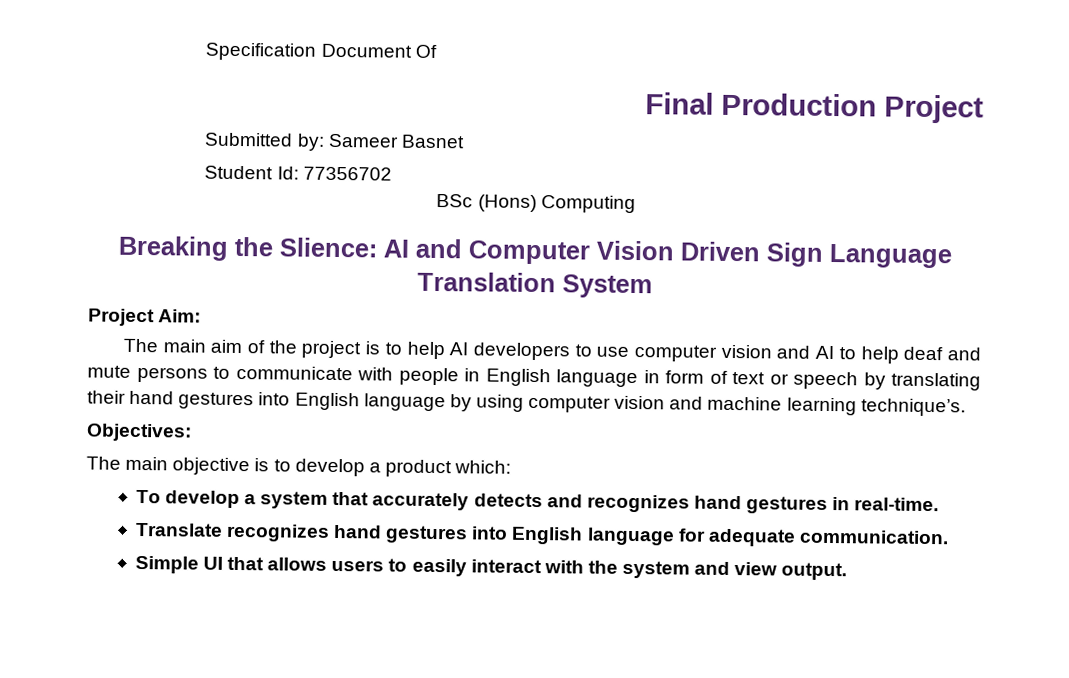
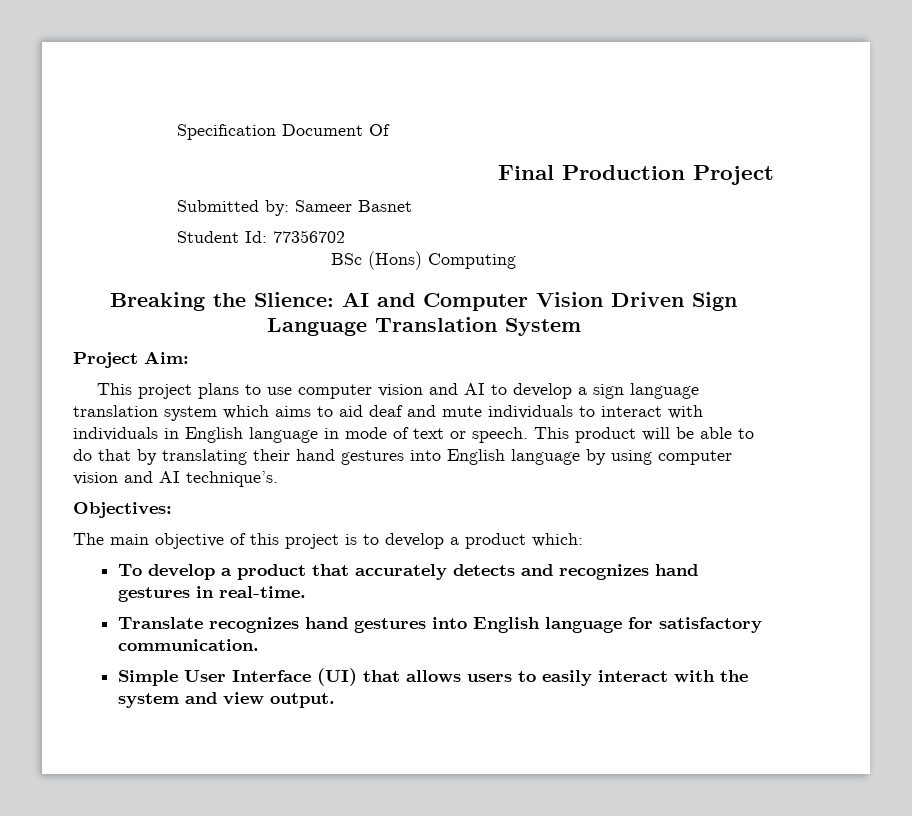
- The main aim of the project is to help AI developers to use computer vision and AI to help deaf and mute persons to communicate with people in English language in form of text or speech by translating their hand gestures into English language by using computer vision and machine learning technique’s.
+ This project plans to use computer vision and AI to develop a sign language translation system which aims to aid deaf and mute individuals to interact with individuals in English language in mode of text or speech. This product will be able to do that by translating their hand gestures into English language by using computer vision and AI technique’s.
- The main objective is to develop a product which:
+ The main objective of this project is to develop a product which:
- To develop a system that accurately detects and recognizes hand gestures in real-time.
+ To develop a product that accurately detects and recognizes hand gestures in real-time.
- Translate recognizes hand gestures into English language for adequate communication.
+ Translate recognizes hand gestures into English language for satisfactory communication.
- Simple UI that allows users to easily interact with the system and view output.
+ Simple User Interface (UI) that allows users to easily interact with the system and view output.

